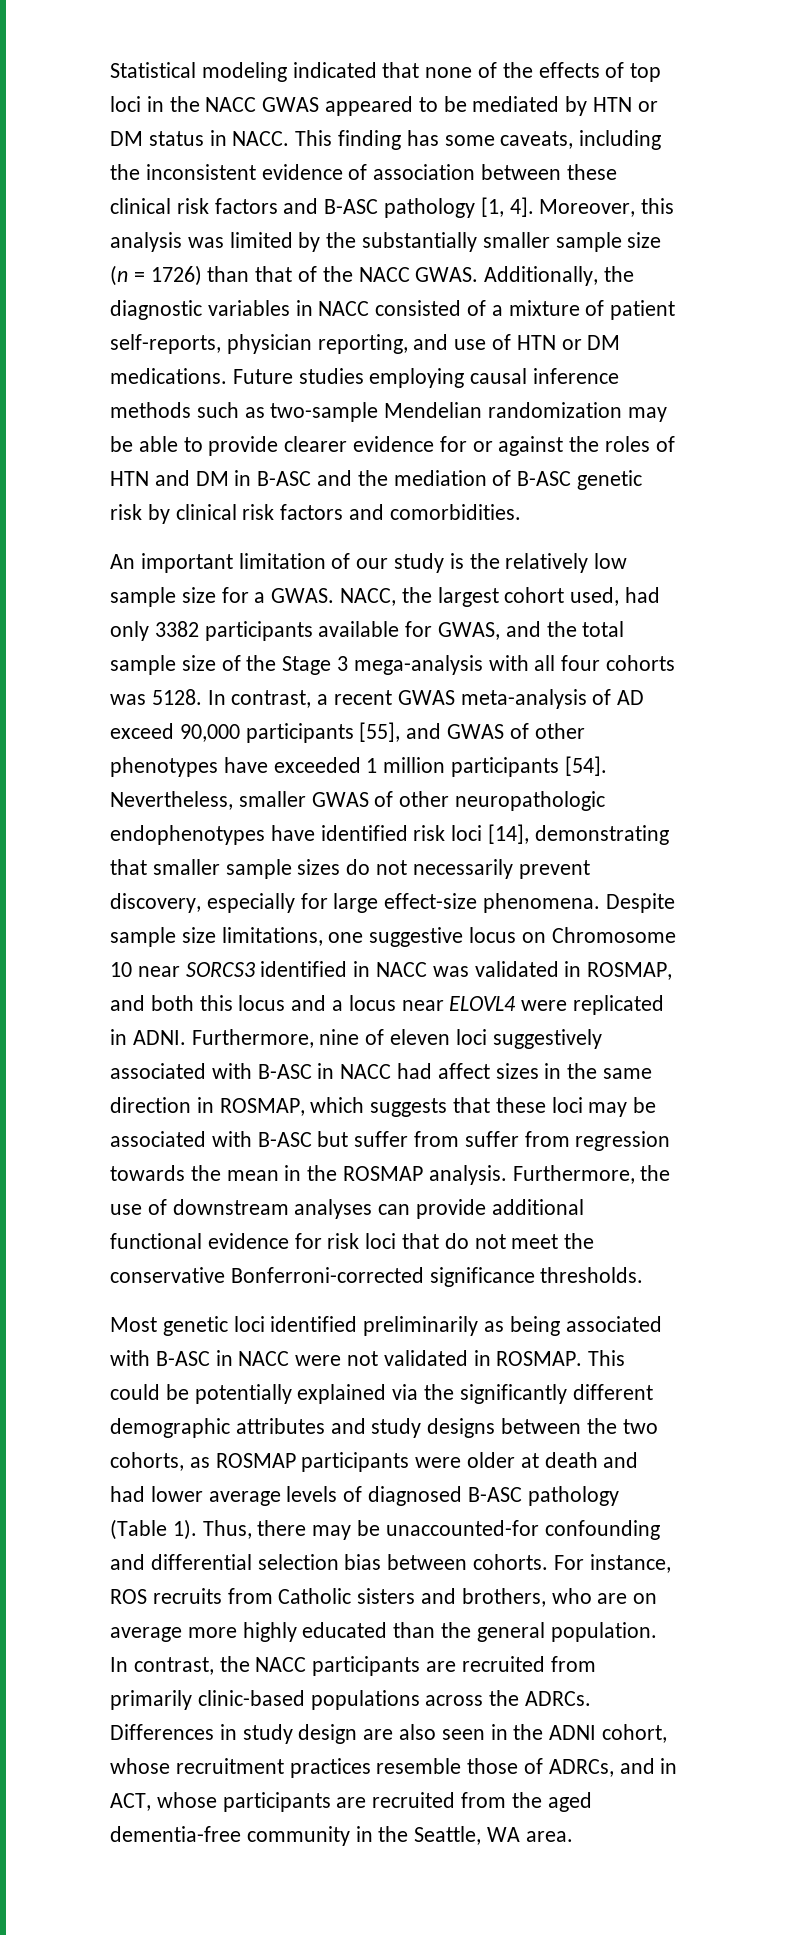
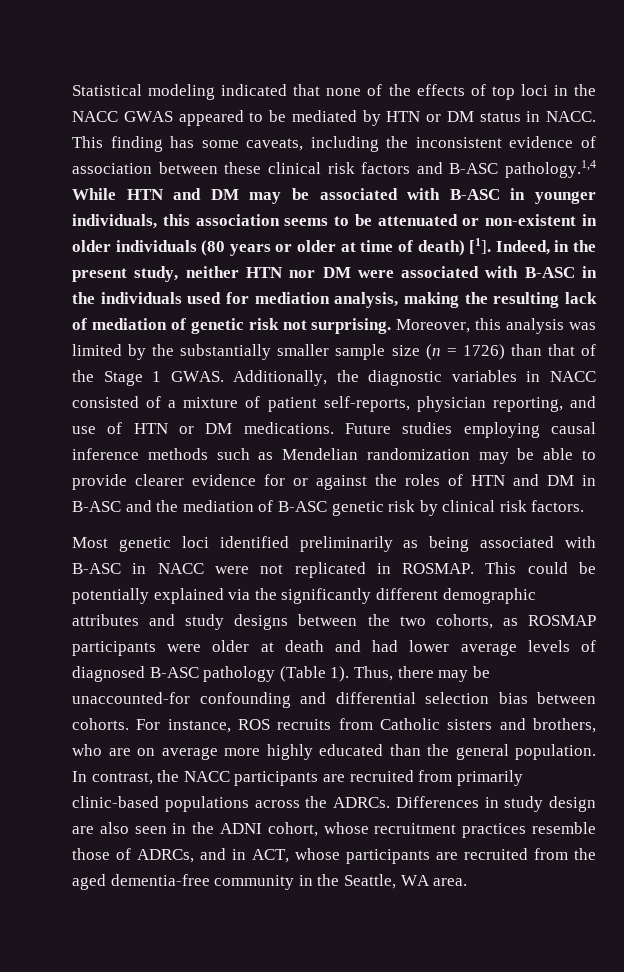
- This finding has some caveats, including the inconsistent evidence of association between these clinical risk factors and B-ASC pathology [1, 4].
+ This finding has some caveats, including the inconsistent evidence of association between these clinical risk factors and B-ASC pathology.1,4 While HTN and DM may be associated with B-ASC in younger individuals, this association seems to be attenuated or non-existent in older individuals (80 years or older at time of death) [1]. Indeed, in the present study, neither HTN nor DM were associated with B-ASC in the individuals used for mediation analysis, making the resulting lack of mediation of genetic risk not surprising.
- Moreover, this analysis was limited by the substantially smaller sample size (n = 1726) than that of the NACC GWAS.
+ Moreover, this analysis was limited by the substantially smaller sample size (n = 1726) than that of the Stage 1 GWAS.
- Future studies employing causal inference methods such as two-sample Mendelian randomization may be able to provide clearer evidence for or against the roles of HTN and DM in B-ASC and the mediation of B-ASC genetic risk by clinical risk factors and comorbidities.
- An important limitation of our study is the relatively low sample size for a GWAS. NACC, the largest cohort used, had only 3382 participants available for GWAS, and the total sample size of the Stage 3 mega-analysis with all four cohorts was 5128. In contrast, a recent GWAS meta-analysis of AD exceed 90,000 participants [55], and GWAS of other phenotypes have exceeded 1 million participants [54]. Nevertheless, smaller GWAS of other neuropathologic endophenotypes have identified risk loci [14], demonstrating that smaller sample sizes do not necessarily prevent discovery, especially for large effect-size phenomena. Despite sample size limitations, one suggestive locus on Chromosome 10 near SORCS3 identified in NACC was validated in ROSMAP, and both this locus and a locus near ELOVL4 were replicated in ADNI. Furthermore, nine of eleven loci suggestively associated with B-ASC in NACC had affect sizes in the same direction in ROSMAP, which suggests that these loci may be associated with B-ASC but suffer from suffer from regression towards the mean in the ROSMAP analysis. Furthermore, the use of downstream analyses can provide additional functional evidence for risk loci that do not meet the conservative Bonferroni-corrected significance thresholds.
+ Future studies employing causal inference methods such as Mendelian randomization may be able to provide clearer evidence for or against the roles of HTN and DM in B-ASC and the mediation of B-ASC genetic risk by clinical risk factors.
- Most genetic loci identified preliminarily as being associated with B-ASC in NACC were not validated in ROSMAP.
+ Most genetic loci identified preliminarily as being associated with B-ASC in NACC were not replicated in ROSMAP.

